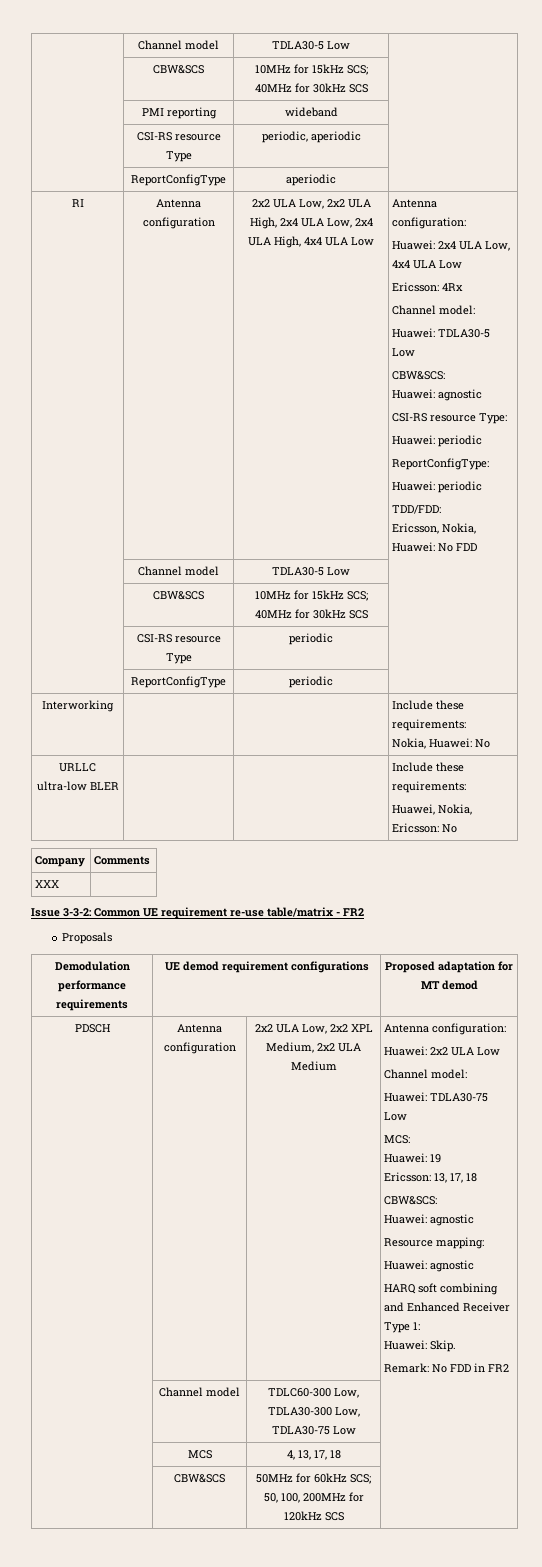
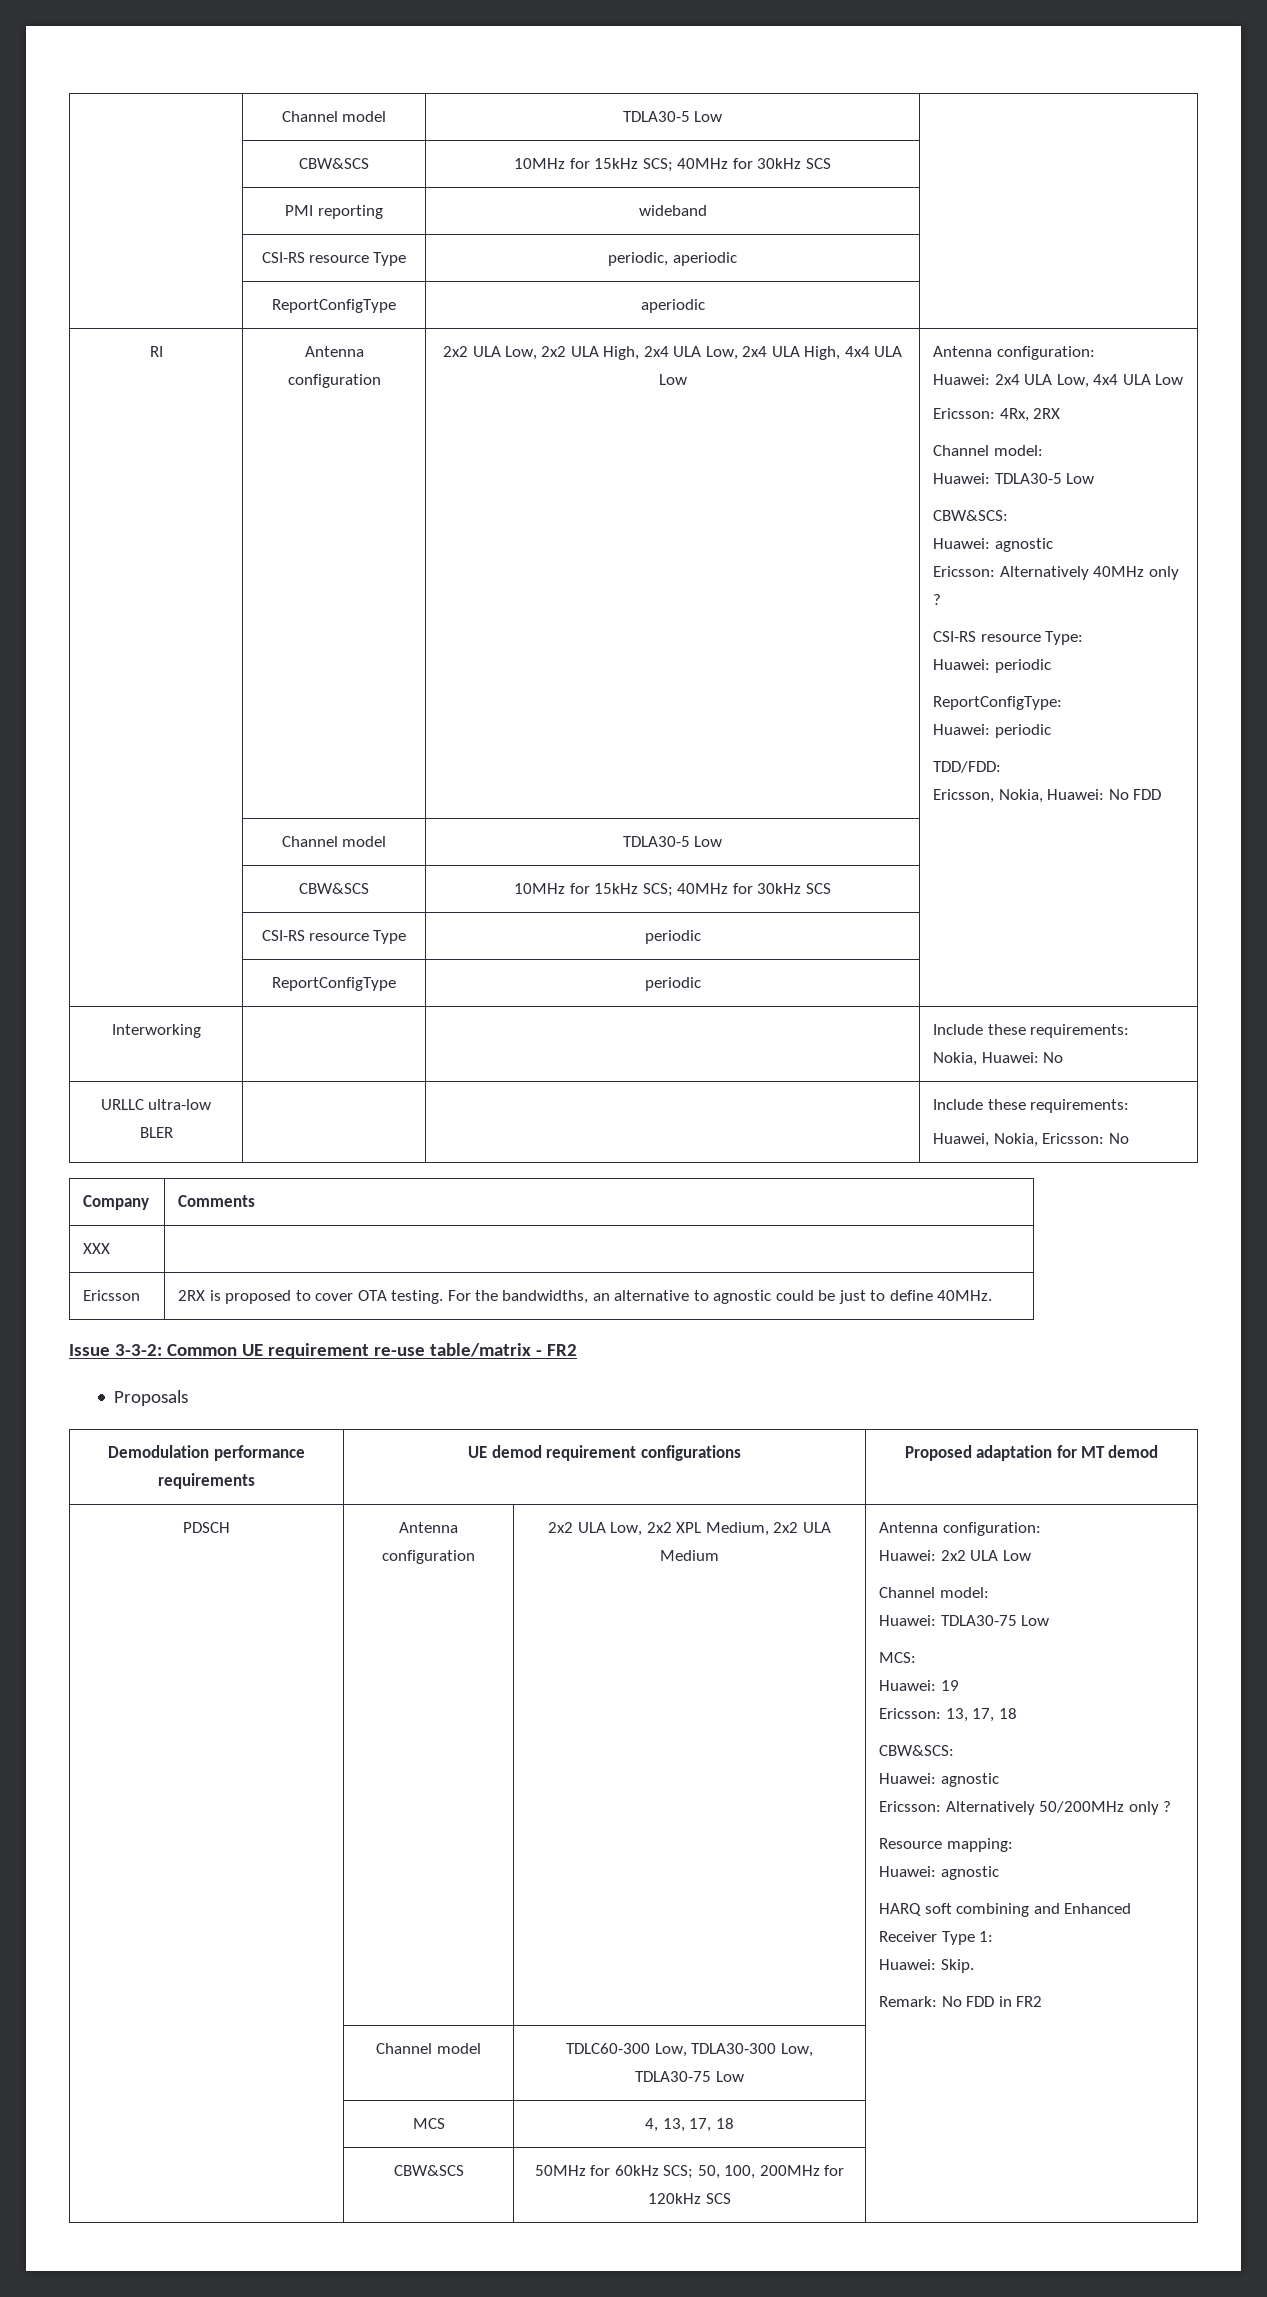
- Ericsson: 4Rx
+ Ericsson: 4Rx, 2RX
+ Ericsson: Alternatively 40MHz only ?
+ Ericsson | 2RX is proposed to cover OTA testing. For the bandwidths, an alternative to agnostic could be just to define 40MHz.
+ Ericsson: Alternatively 50/200MHz only ?

